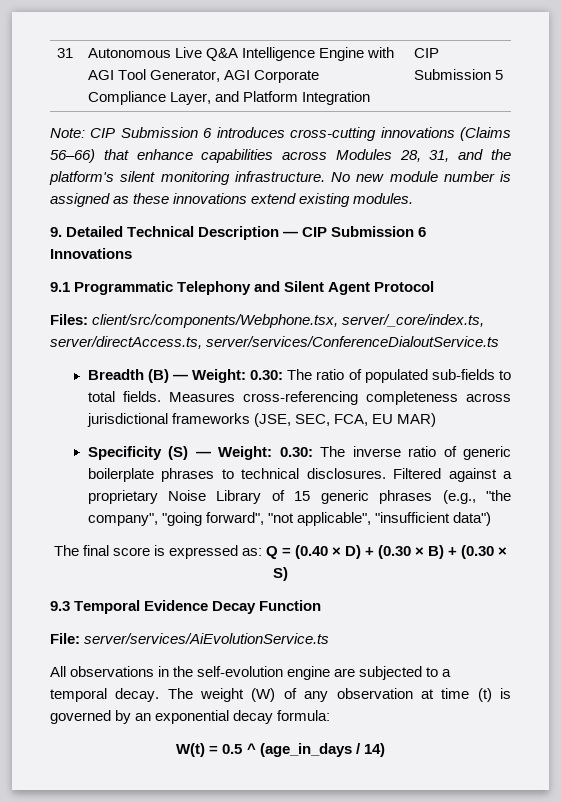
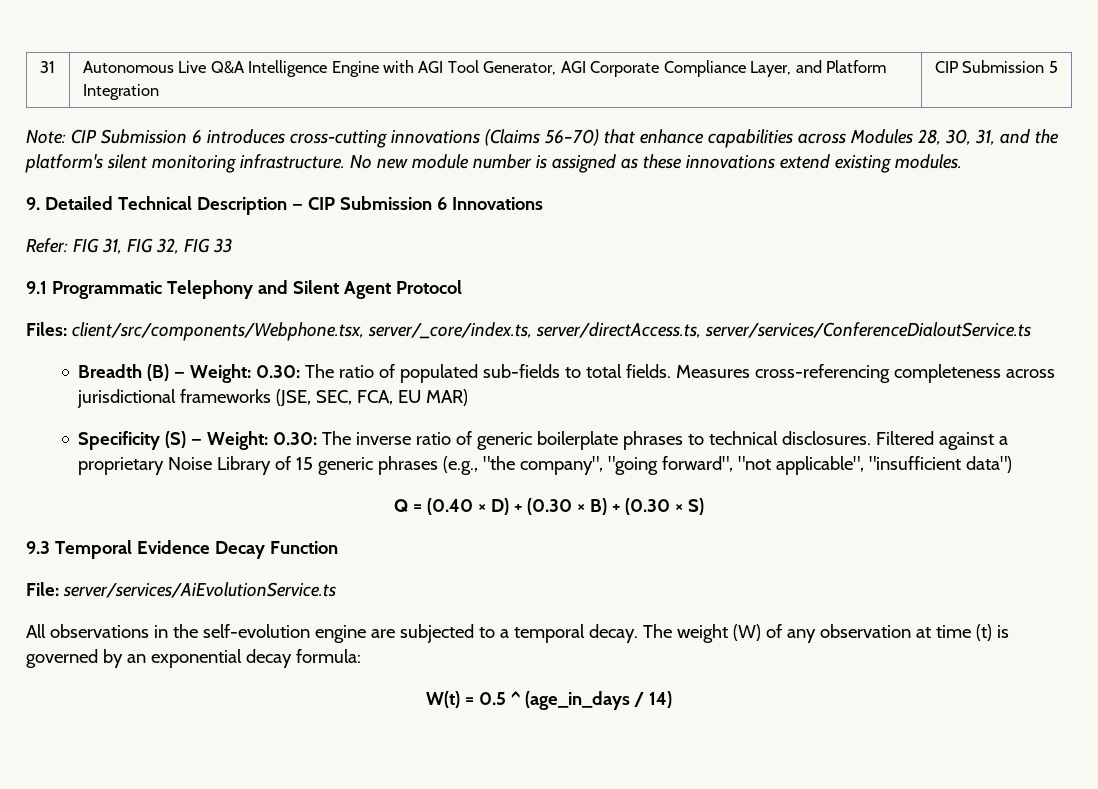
- Note: CIP Submission 6 introduces cross-cutting innovations (Claims 56–66) that enhance capabilities across Modules 28, 31, and the platform's silent monitoring infrastructure.
+ Note: CIP Submission 6 introduces cross-cutting innovations (Claims 56–70) that enhance capabilities across Modules 28, 30, 31, and the platform's silent monitoring infrastructure.
+ Refer: FIG 31, FIG 32, FIG 33
- The final score is expressed as: Q = (0.40 × D) + (0.30 × B) + (0.30 × S)
+ Q = (0.40 × D) + (0.30 × B) + (0.30 × S)

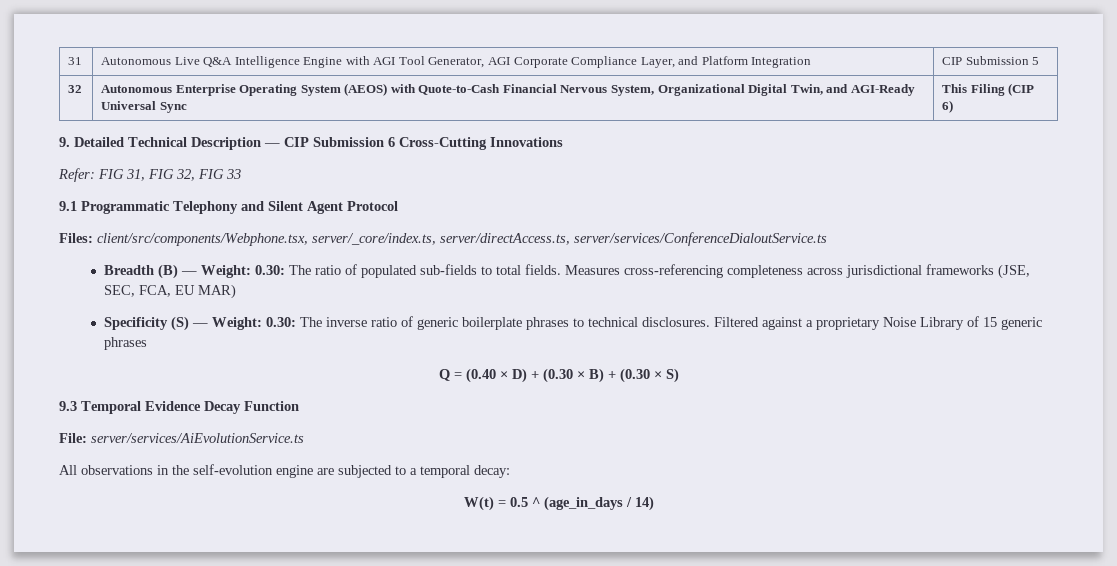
- Note: CIP Submission 6 introduces cross-cutting innovations (Claims 56–70) that enhance capabilities across Modules 28, 30, 31, and the platform's silent monitoring infrastructure. No new module number is assigned as these innovations extend existing modules.
+ 32 | Autonomous Enterprise Operating System (AEOS) with Quote-to-Cash Financial Nervous System, Organizational Digital Twin, and AGI-Ready Universal Sync | This Filing (CIP 6)
- 9. Detailed Technical Description — CIP Submission 6 Innovations
+ 9. Detailed Technical Description — CIP Submission 6 Cross-Cutting Innovations
- Filtered against a proprietary Noise Library of 15 generic phrases (e.g., "the company", "going forward", "not applicable", "insufficient data")
+ Filtered against a proprietary Noise Library of 15 generic phrases
- All observations in the self-evolution engine are subjected to a temporal decay. The weight (W) of any observation at time (t) is governed by an exponential decay formula:
+ All observations in the self-evolution engine are subjected to a temporal decay:

